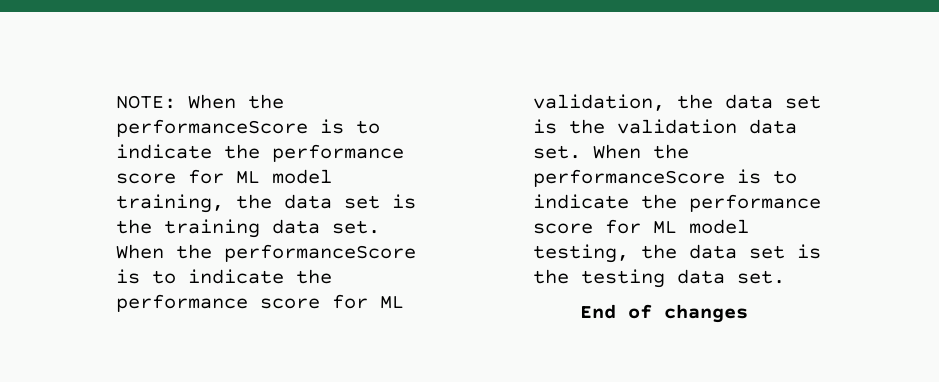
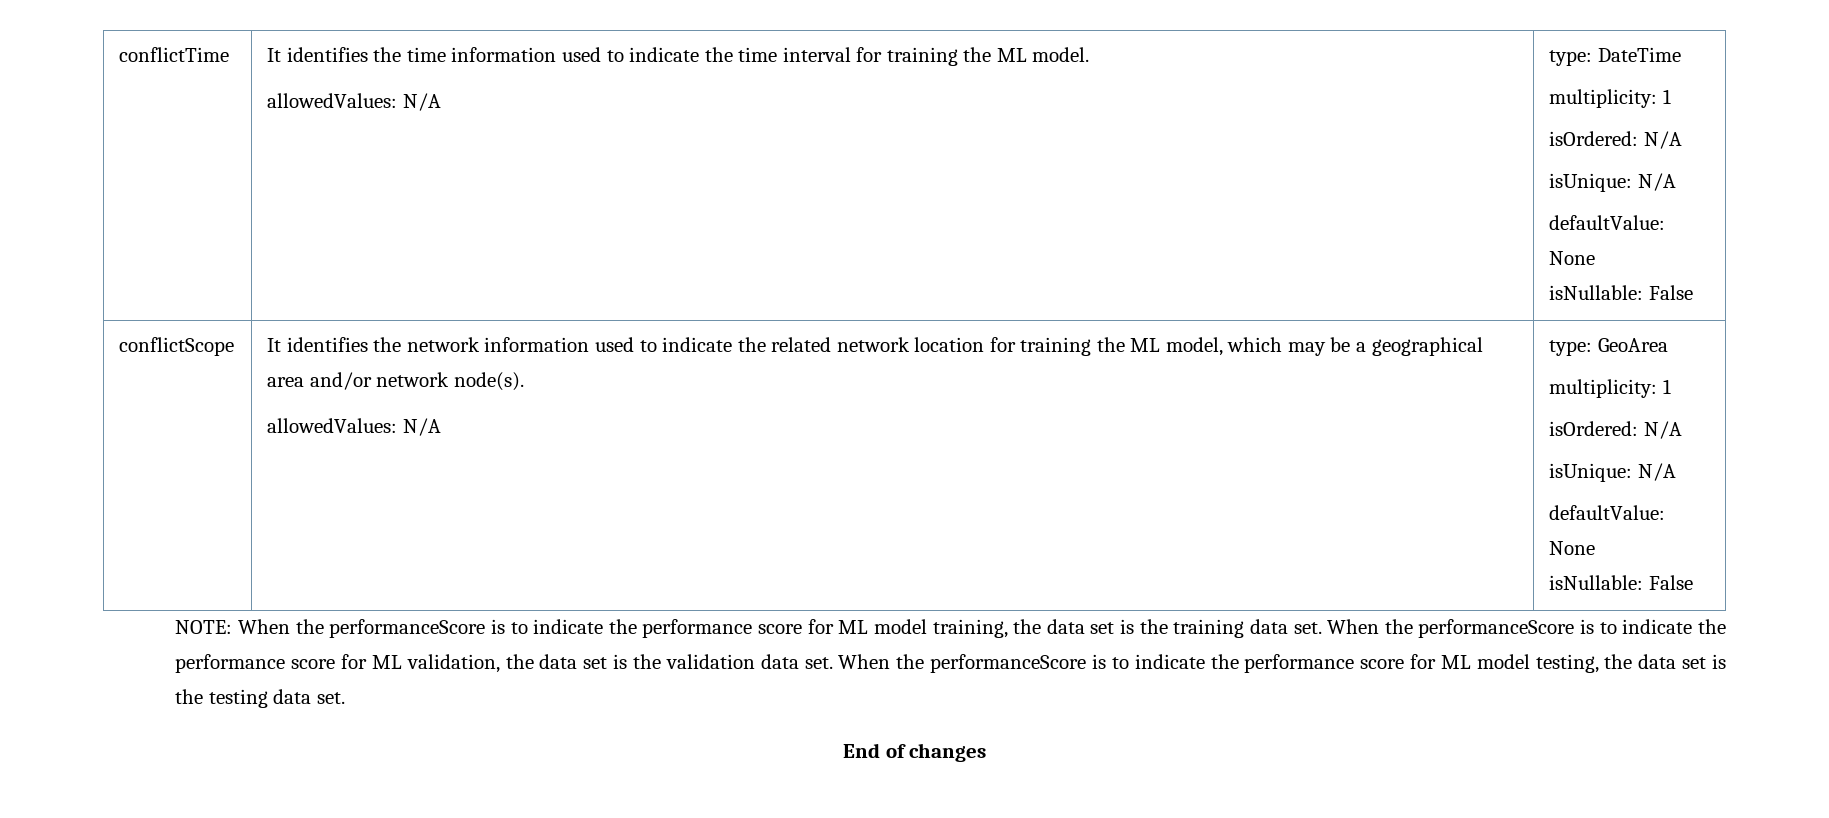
+ conflictTime | It identifies the time information used to indicate the time interval for training the ML model.
+ allowedValues: N/A | type: DateTime
+ multiplicity: 1
+ isOrdered: N/A
+ isUnique: N/A
+ defaultValue: None
+ isNullable: False
+ conflictScope | It identifies the network information used to indicate the related network location for training the ML model, which may be a geographical area and/or network node(s).
+ allowedValues: N/A | type: GeoArea
+ multiplicity: 1
+ isOrdered: N/A
+ isUnique: N/A
+ defaultValue: None
+ isNullable: False

